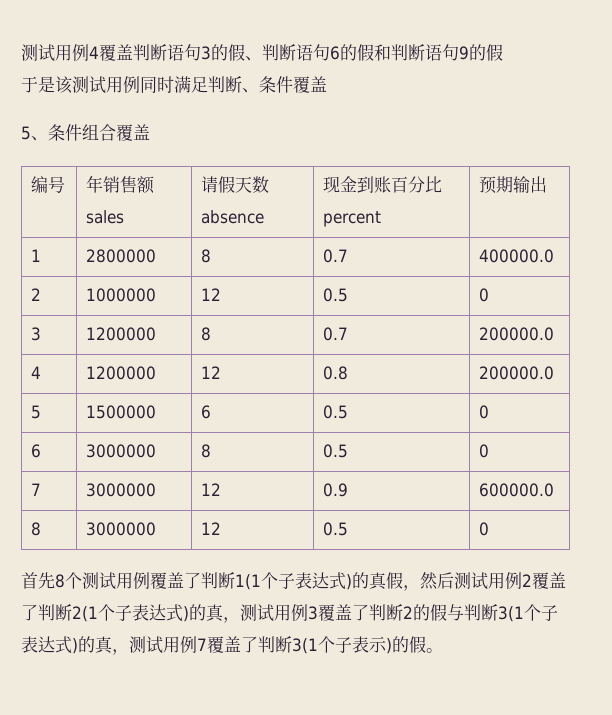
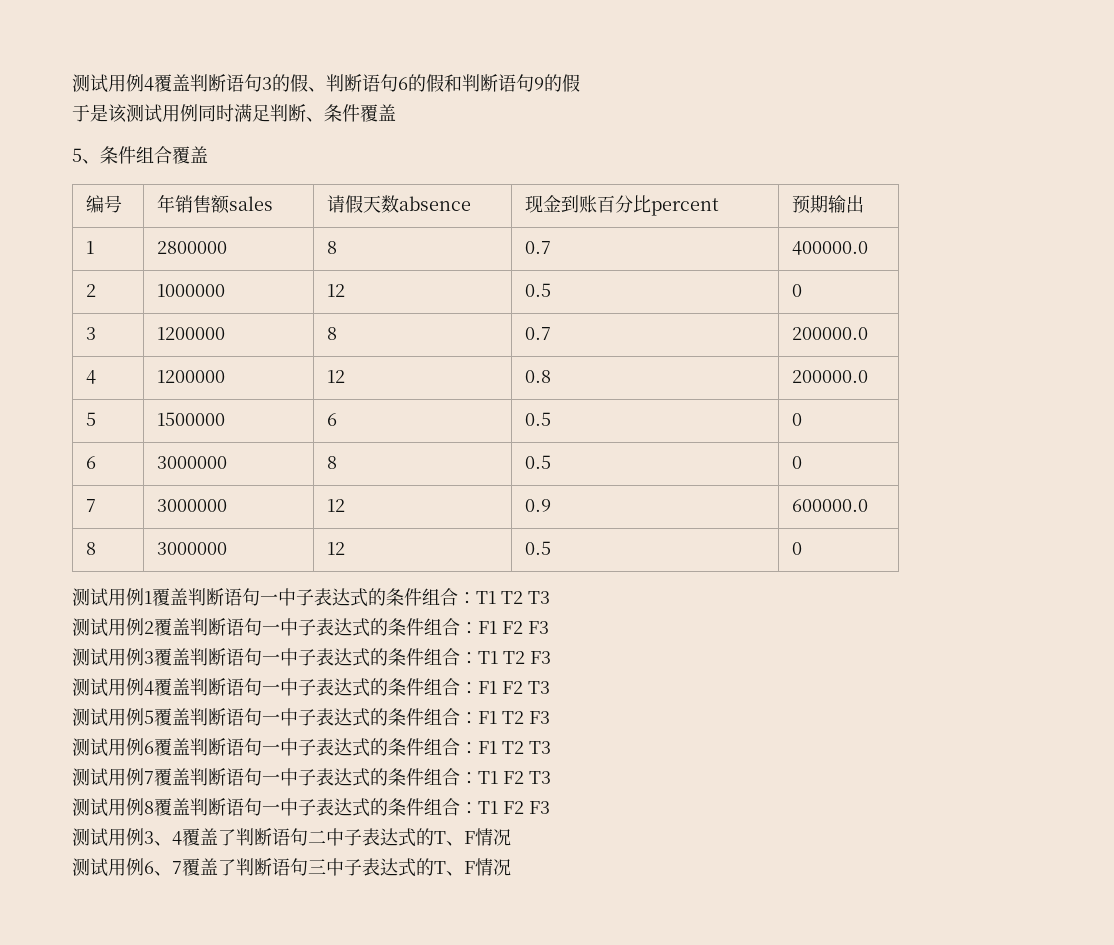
- 首先8个测试用例覆盖了判断1(1个子表达式)的真假，然后测试用例2覆盖了判断2(1个子表达式)的真，测试用例3覆盖了判断2的假与判断3(1个子表达式)的真，测试用例7覆盖了判断3(1个子表示)的假。
+ 测试用例1覆盖判断语句一中子表达式的条件组合：T1 T2 T3
+ 测试用例2覆盖判断语句一中子表达式的条件组合：F1 F2 F3
+ 测试用例3覆盖判断语句一中子表达式的条件组合：T1 T2 F3
+ 测试用例4覆盖判断语句一中子表达式的条件组合：F1 F2 T3
+ 测试用例5覆盖判断语句一中子表达式的条件组合：F1 T2 F3
+ 测试用例6覆盖判断语句一中子表达式的条件组合：F1 T2 T3
+ 测试用例7覆盖判断语句一中子表达式的条件组合：T1 F2 T3
+ 测试用例8覆盖判断语句一中子表达式的条件组合：T1 F2 F3
+ 测试用例3、4覆盖了判断语句二中子表达式的T、F情况
+ 测试用例6、7覆盖了判断语句三中子表达式的T、F情况

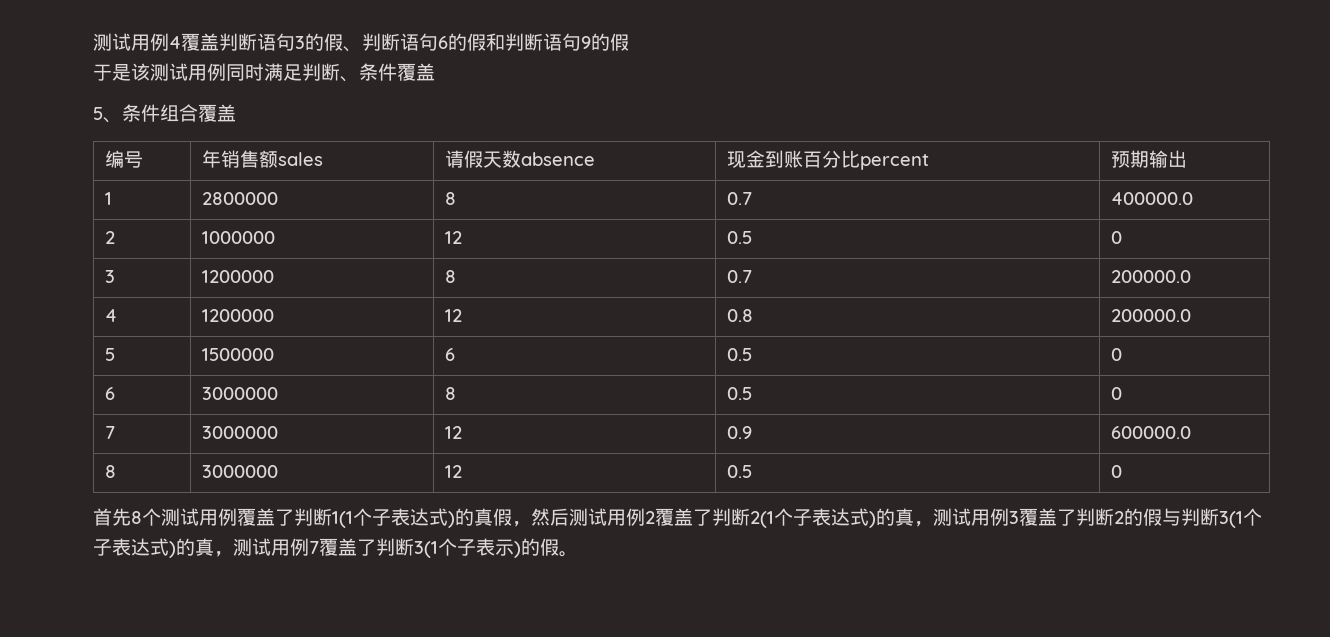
- 测试用例1覆盖判断语句一中子表达式的条件组合：T1 T2 T3
- 测试用例2覆盖判断语句一中子表达式的条件组合：F1 F2 F3
- 测试用例3覆盖判断语句一中子表达式的条件组合：T1 T2 F3
- 测试用例4覆盖判断语句一中子表达式的条件组合：F1 F2 T3
- 测试用例5覆盖判断语句一中子表达式的条件组合：F1 T2 F3
- 测试用例6覆盖判断语句一中子表达式的条件组合：F1 T2 T3
- 测试用例7覆盖判断语句一中子表达式的条件组合：T1 F2 T3
- 测试用例8覆盖判断语句一中子表达式的条件组合：T1 F2 F3
- 测试用例3、4覆盖了判断语句二中子表达式的T、F情况
- 测试用例6、7覆盖了判断语句三中子表达式的T、F情况
+ 首先8个测试用例覆盖了判断1(1个子表达式)的真假，然后测试用例2覆盖了判断2(1个子表达式)的真，测试用例3覆盖了判断2的假与判断3(1个子表达式)的真，测试用例7覆盖了判断3(1个子表示)的假。

